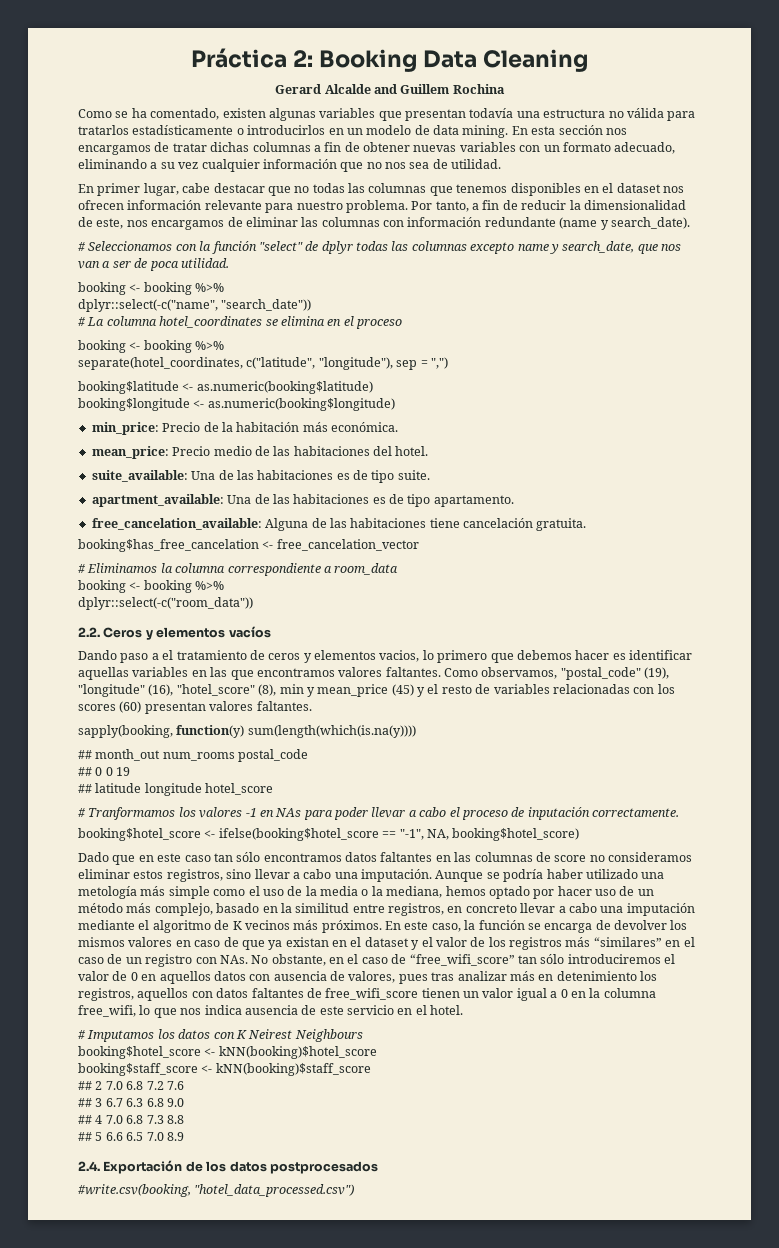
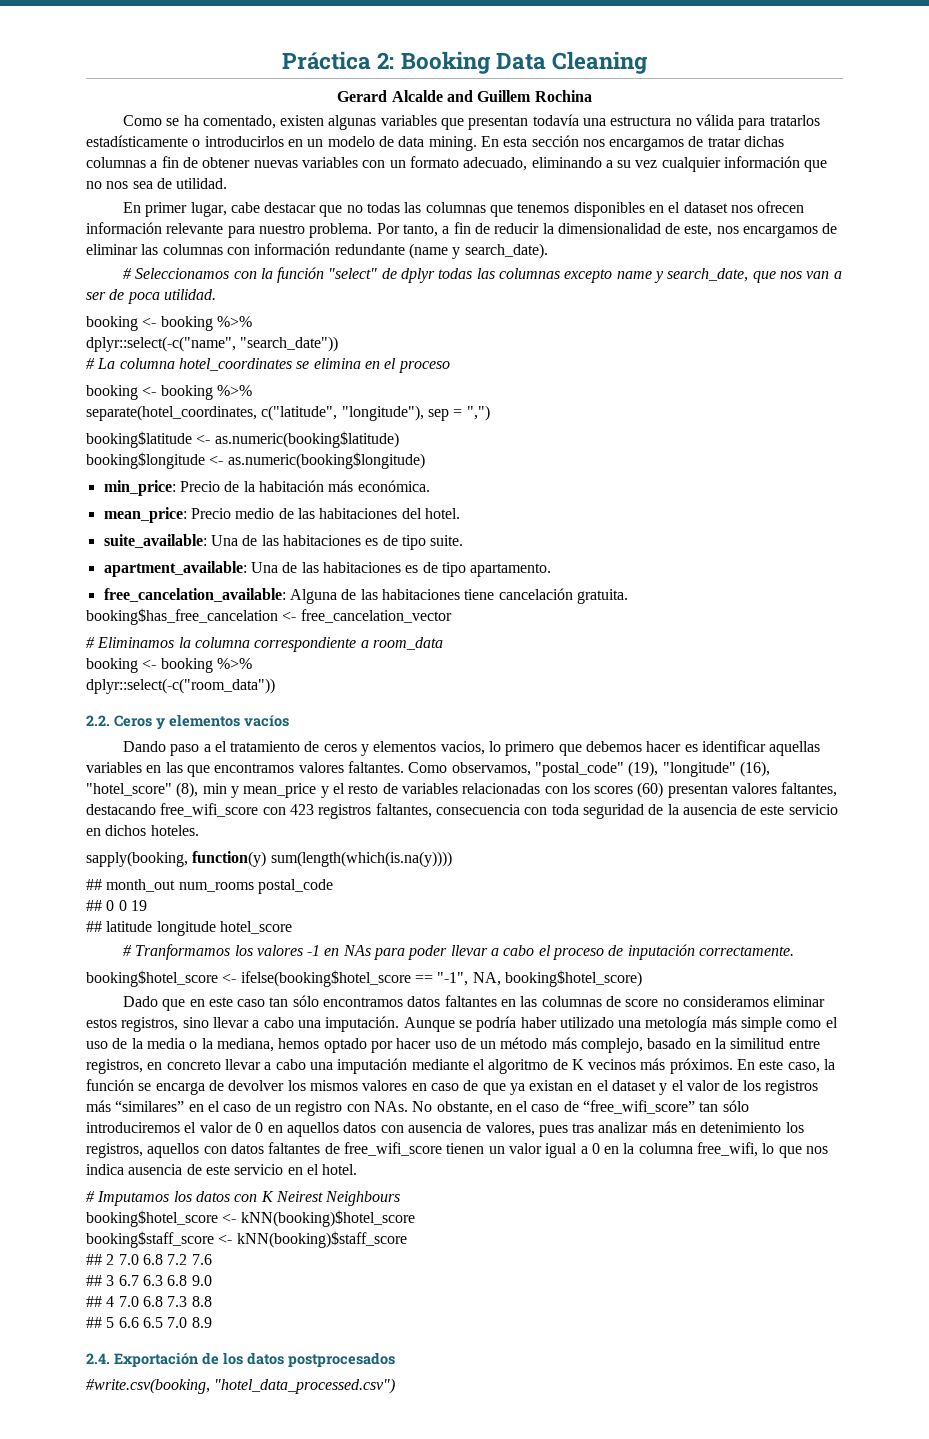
- Como observamos, "postal_code" (19), "longitude" (16), "hotel_score" (8), min y mean_price (45) y el resto de variables relacionadas con los scores (60) presentan valores faltantes.
+ Como observamos, "postal_code" (19), "longitude" (16), "hotel_score" (8), min y mean_price y el resto de variables relacionadas con los scores (60) presentan valores faltantes, destacando free_wifi_score con 423 registros faltantes, consecuencia con toda seguridad de la ausencia de este servicio en dichos hoteles.

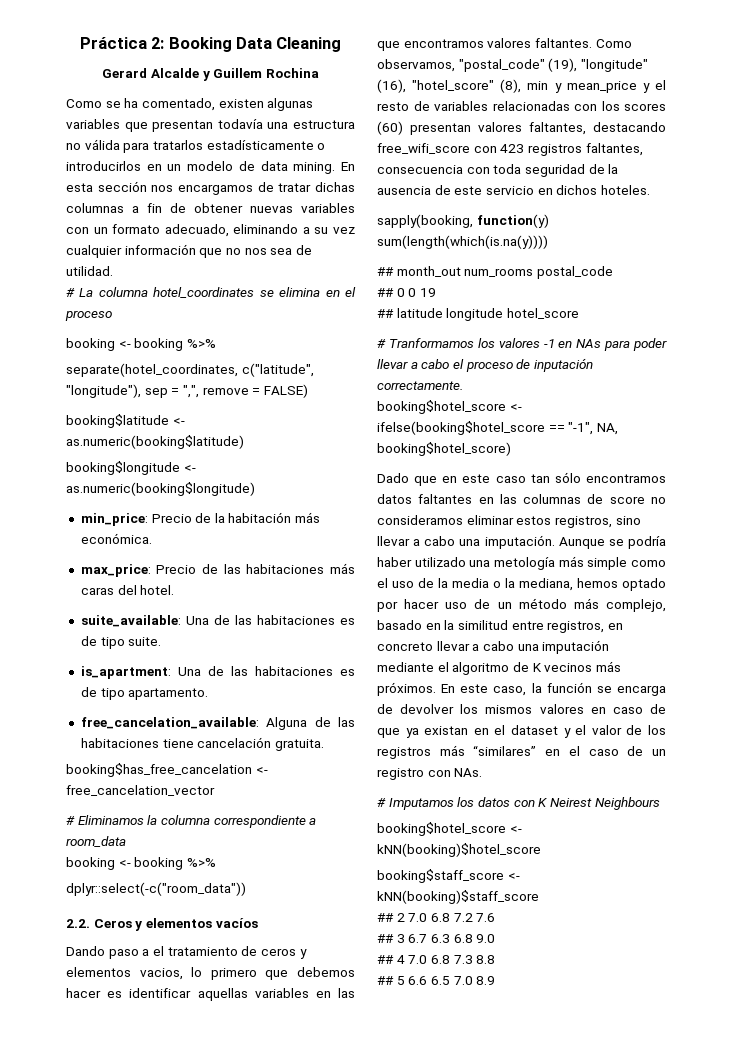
- Gerard Alcalde and Guillem Rochina
+ Gerard Alcalde y Guillem Rochina
- En primer lugar, cabe destacar que no todas las columnas que tenemos disponibles en el dataset nos ofrecen información relevante para nuestro problema. Por tanto, a fin de reducir la dimensionalidad de este, nos encargamos de eliminar las columnas con información redundante (name y search_date).
- # Seleccionamos con la función "select" de dplyr todas las columnas excepto name y search_date, que nos van a ser de poca utilidad.
- booking <- booking %>%
- dplyr::select(-c("name", "search_date"))
- separate(hotel_coordinates, c("latitude", "longitude"), sep = ",")
+ separate(hotel_coordinates, c("latitude", "longitude"), sep = ",", remove = FALSE)
- mean_price: Precio medio de las habitaciones del hotel.
+ max_price: Precio de las habitaciones más caras del hotel.
- apartment_available: Una de las habitaciones es de tipo apartamento.
+ is_apartment: Una de las habitaciones es de tipo apartamento.
- En este caso, la función se encarga de devolver los mismos valores en caso de que ya existan en el dataset y el valor de los registros más “similares” en el caso de un registro con NAs. No obstante, en el caso de “free_wifi_score” tan sólo introduciremos el valor de 0 en aquellos datos con ausencia de valores, pues tras analizar más en detenimiento los registros, aquellos con datos faltantes de free_wifi_score tienen un valor igual a 0 en la columna free_wifi, lo que nos indica ausencia de este servicio en el hotel.
+ En este caso, la función se encarga de devolver los mismos valores en caso de que ya existan en el dataset y el valor de los registros más “similares” en el caso de un registro con NAs.
- 2.4. Exportación de los datos postprocesados
- #write.csv(booking, "hotel_data_processed.csv")

